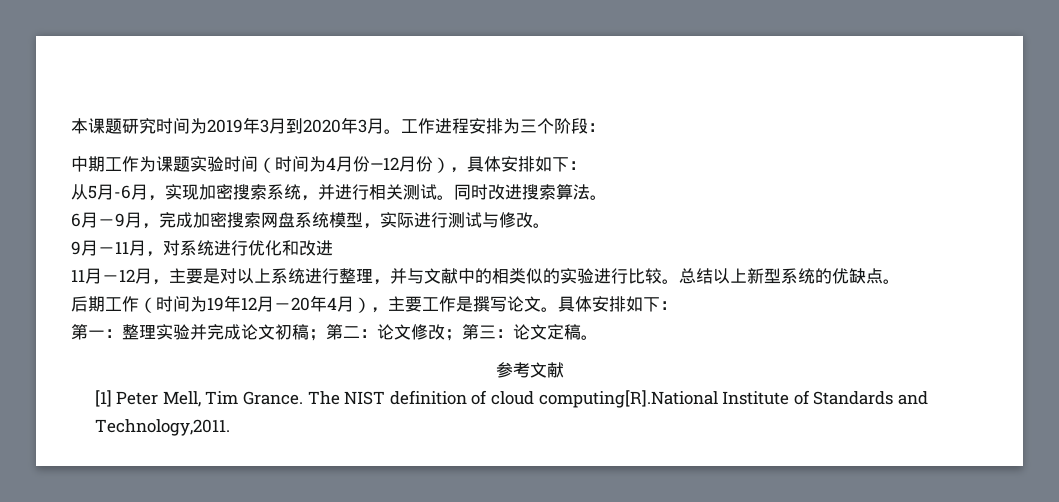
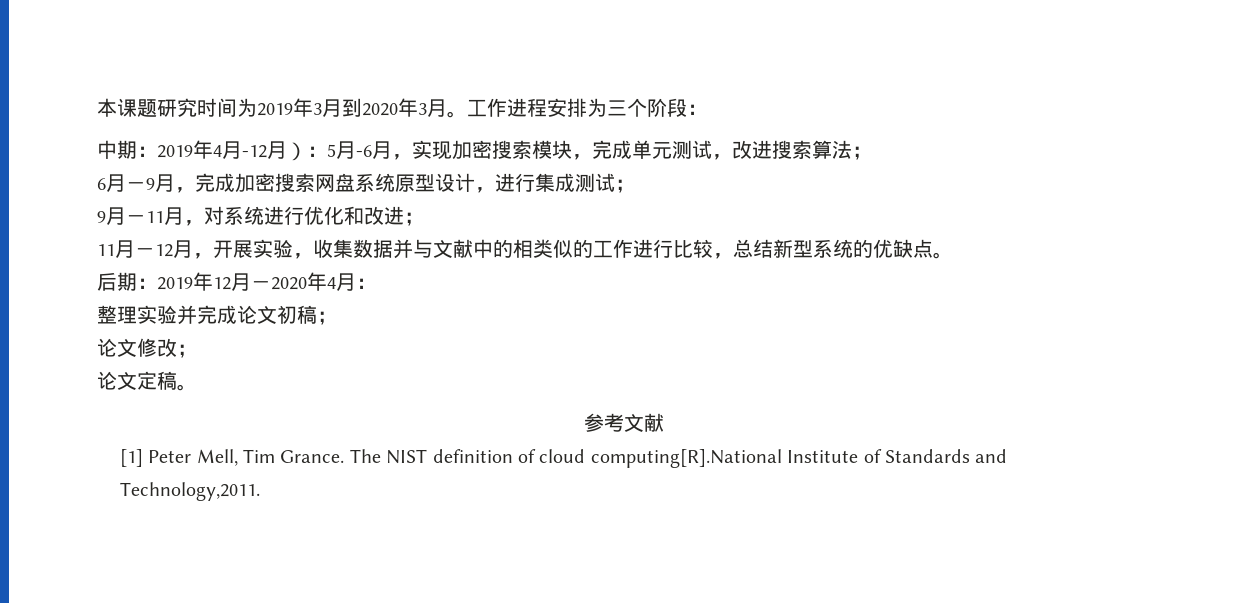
- 中期工作为课题实验时间（时间为4月份—12月份），具体安排如下：
- 从5月-6月，实现加密搜索系统，并进行相关测试。同时改进搜索算法。
+ 中期：2019年4月-12月）：5月-6月，实现加密搜索模块，完成单元测试，改进搜索算法；
- 6月－9月，完成加密搜索网盘系统模型，实际进行测试与修改。
+ 6月－9月，完成加密搜索网盘系统原型设计，进行集成测试；
- 9月－11月，对系统进行优化和改进
+ 9月－11月，对系统进行优化和改进；
- 11月－12月，主要是对以上系统进行整理，并与文献中的相类似的实验进行比较。总结以上新型系统的优缺点。
+ 11月－12月，开展实验，收集数据并与文献中的相类似的工作进行比较，总结新型系统的优缺点。
- 后期工作（时间为19年12月－20年4月），主要工作是撰写论文。具体安排如下：
- 第一：整理实验并完成论文初稿；第二：论文修改；第三：论文定稿。
+ 后期：2019年12月－2020年4月：
+ 整理实验并完成论文初稿；
+ 论文修改；
+ 论文定稿。

